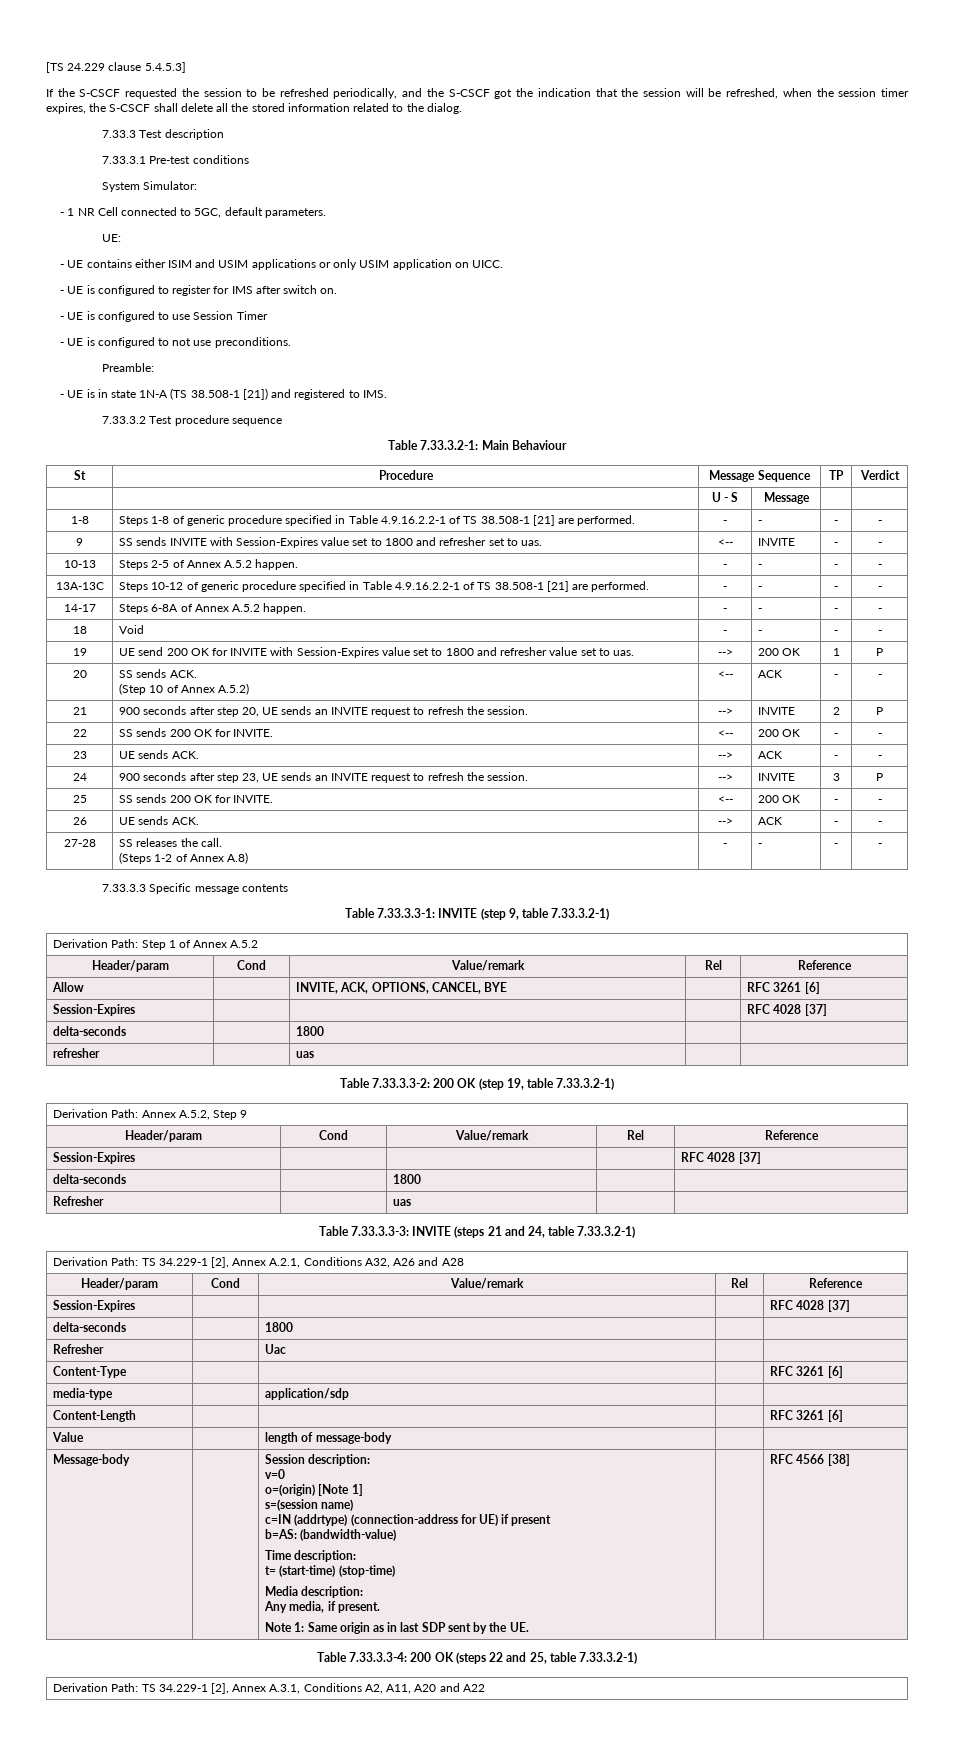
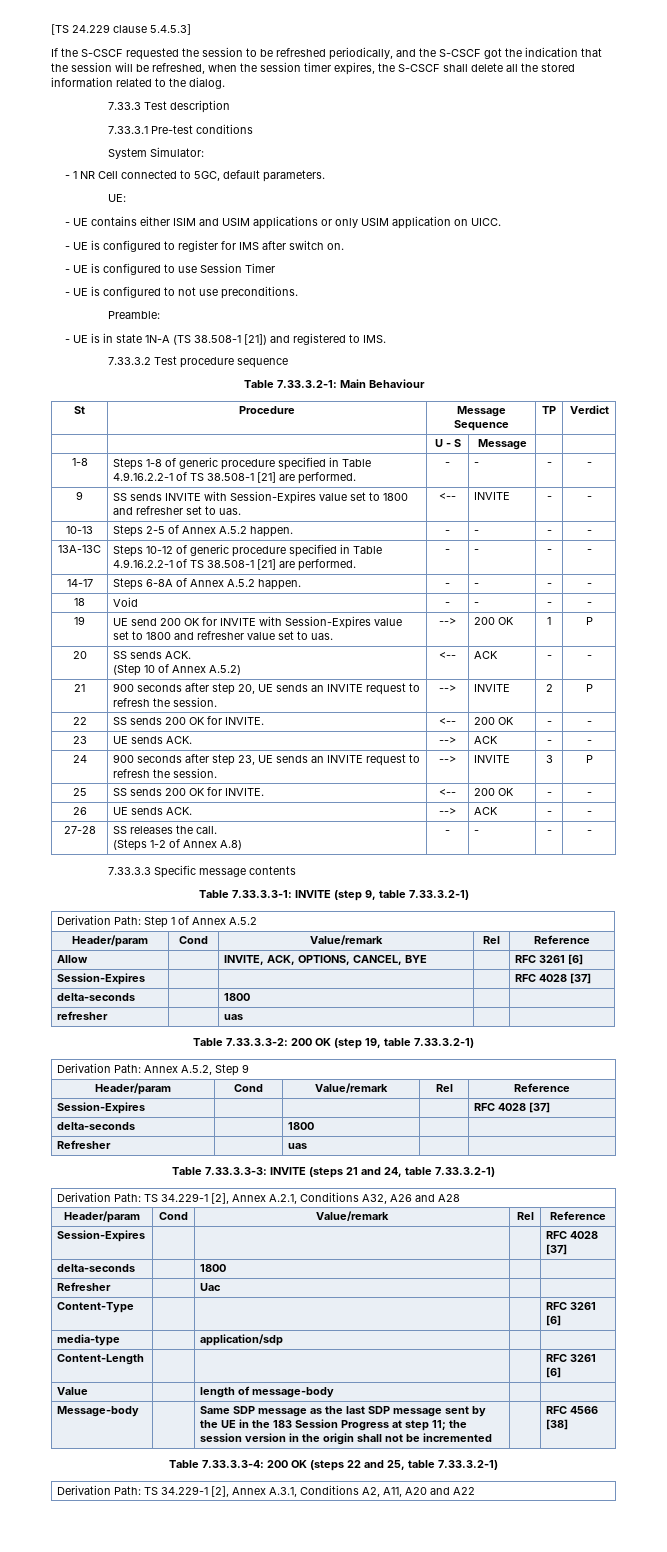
- Session description:
- v=0
- o=(origin) [Note 1]
- s=(session name)
- c=IN (addrtype) (connection-address for UE) if present
- b=AS: (bandwidth-value)
- Time description:
- t= (start-time) (stop-time)
- Media description:
- Any media, if present.
- Note 1: Same origin as in last SDP sent by the UE.
+ Same SDP message as the last SDP message sent by the UE in the 183 Session Progress at step 11; the session version in the origin shall not be incremented

